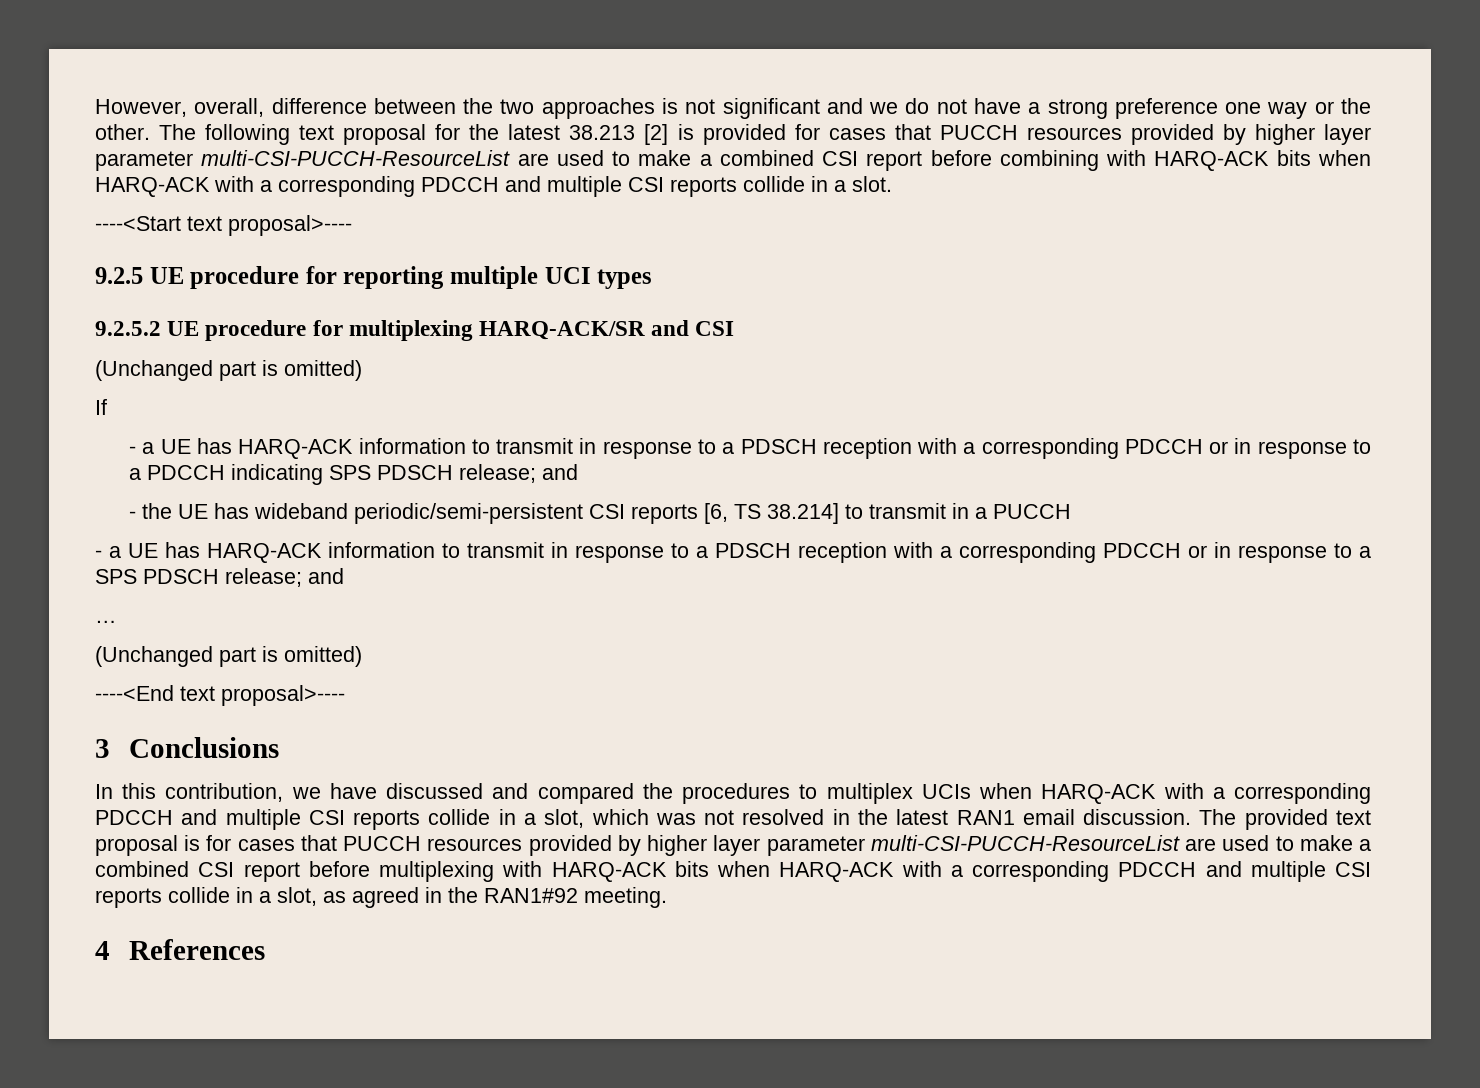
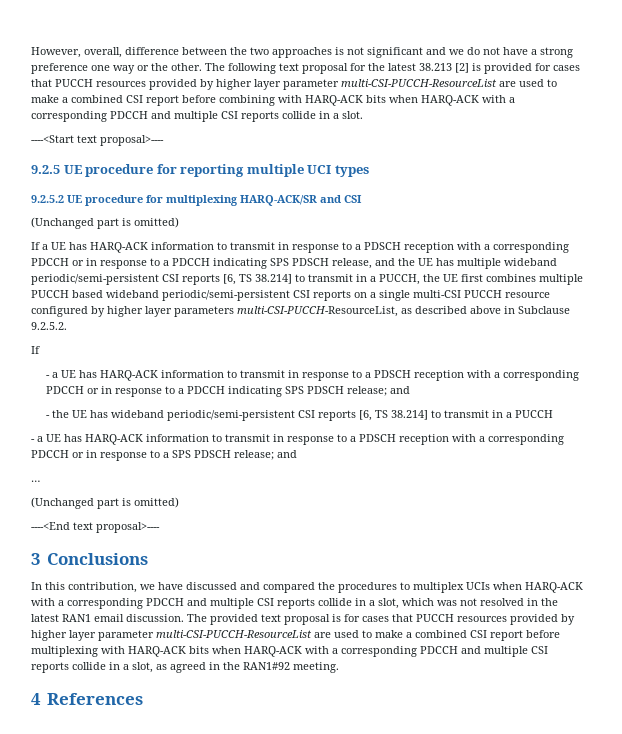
+ If a UE has HARQ-ACK information to transmit in response to a PDSCH reception with a corresponding PDCCH or in response to a PDCCH indicating SPS PDSCH release, and the UE has multiple wideband periodic/semi-persistent CSI reports [6, TS 38.214] to transmit in a PUCCH, the UE first combines multiple PUCCH based wideband periodic/semi-persistent CSI reports on a single multi-CSI PUCCH resource configured by higher layer parameters multi-CSI-PUCCH-ResourceList, as described above in Subclause 9.2.5.2.

